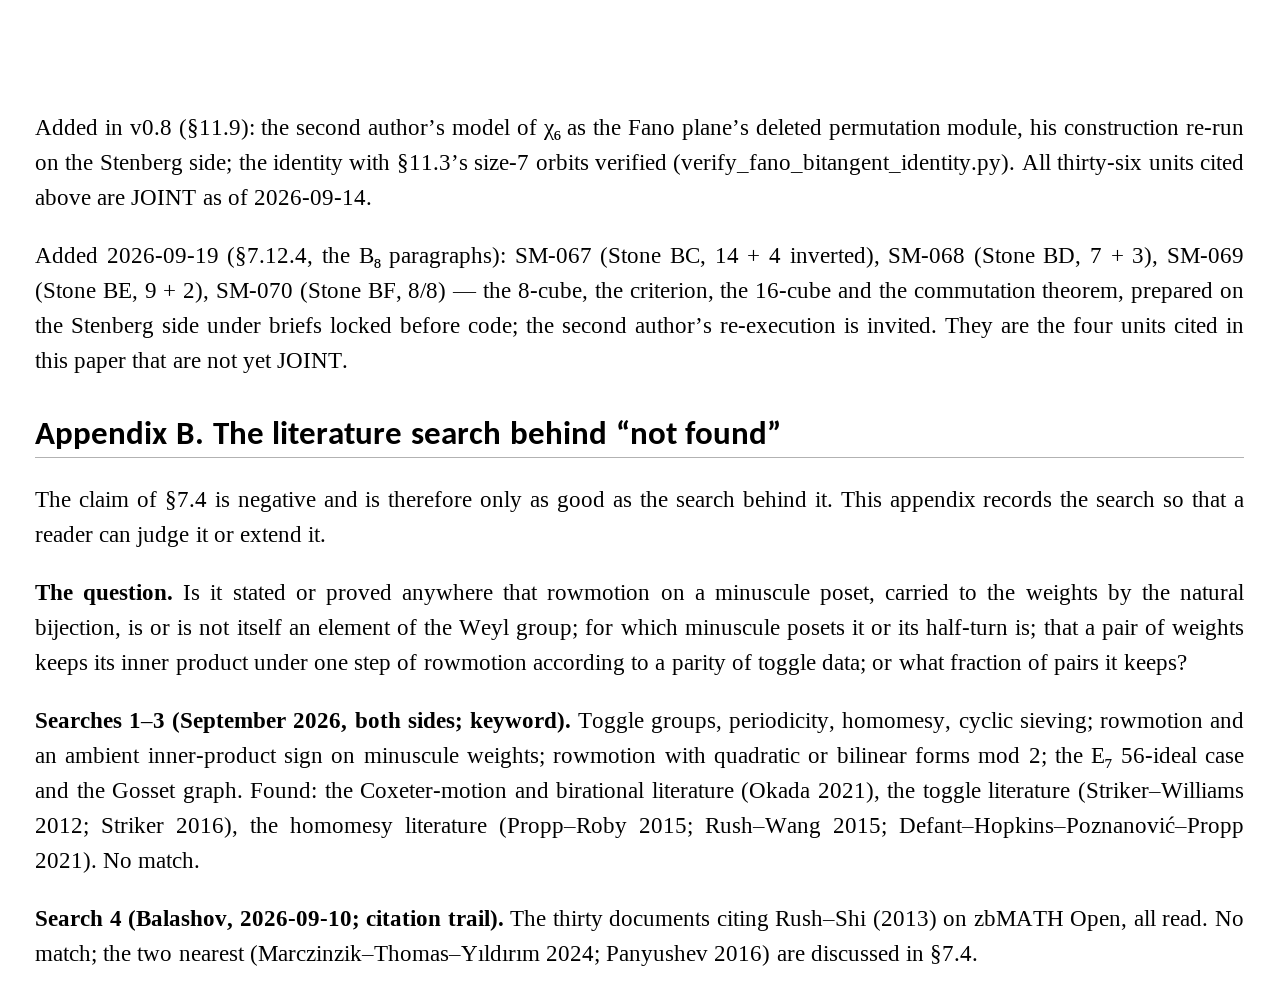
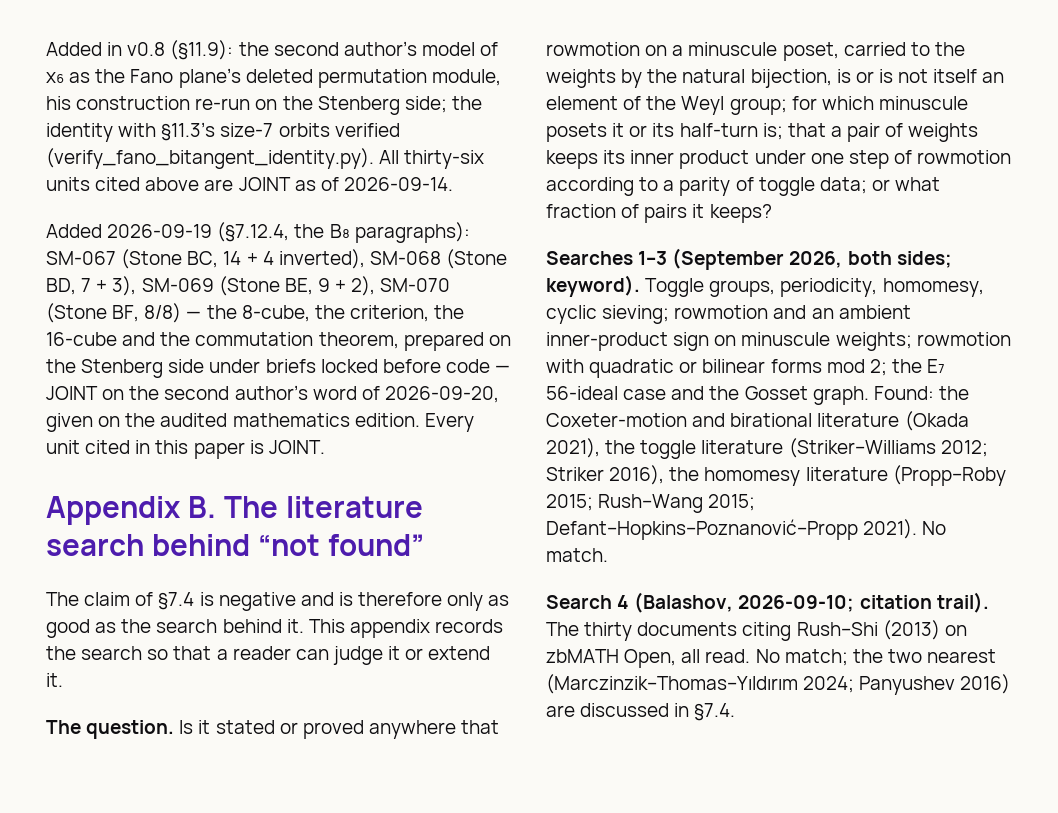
- Added 2026-09-19 (§7.12.4, the B₈ paragraphs): SM-067 (Stone BC, 14 + 4 inverted), SM-068 (Stone BD, 7 + 3), SM-069 (Stone BE, 9 + 2), SM-070 (Stone BF, 8/8) — the 8-cube, the criterion, the 16-cube and the commutation theorem, prepared on the Stenberg side under briefs locked before code; the second author’s re-execution is invited. They are the four units cited in this paper that are not yet JOINT.
+ Added 2026-09-19 (§7.12.4, the B₈ paragraphs): SM-067 (Stone BC, 14 + 4 inverted), SM-068 (Stone BD, 7 + 3), SM-069 (Stone BE, 9 + 2), SM-070 (Stone BF, 8/8) — the 8-cube, the criterion, the 16-cube and the commutation theorem, prepared on the Stenberg side under briefs locked before code — JOINT on the second author’s word of 2026-09-20, given on the audited mathematics edition. Every unit cited in this paper is JOINT.

